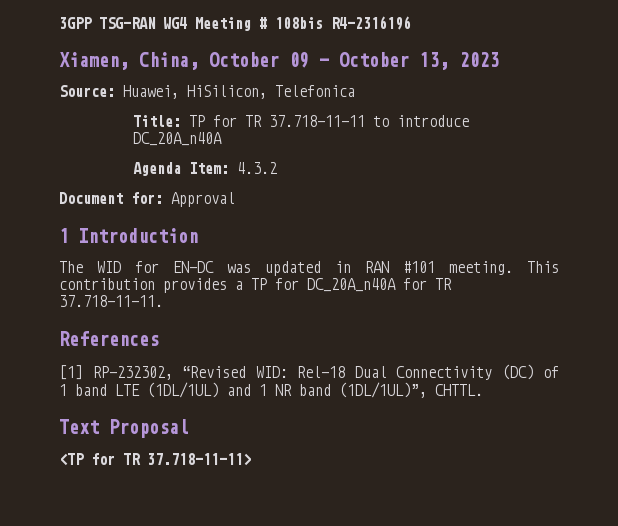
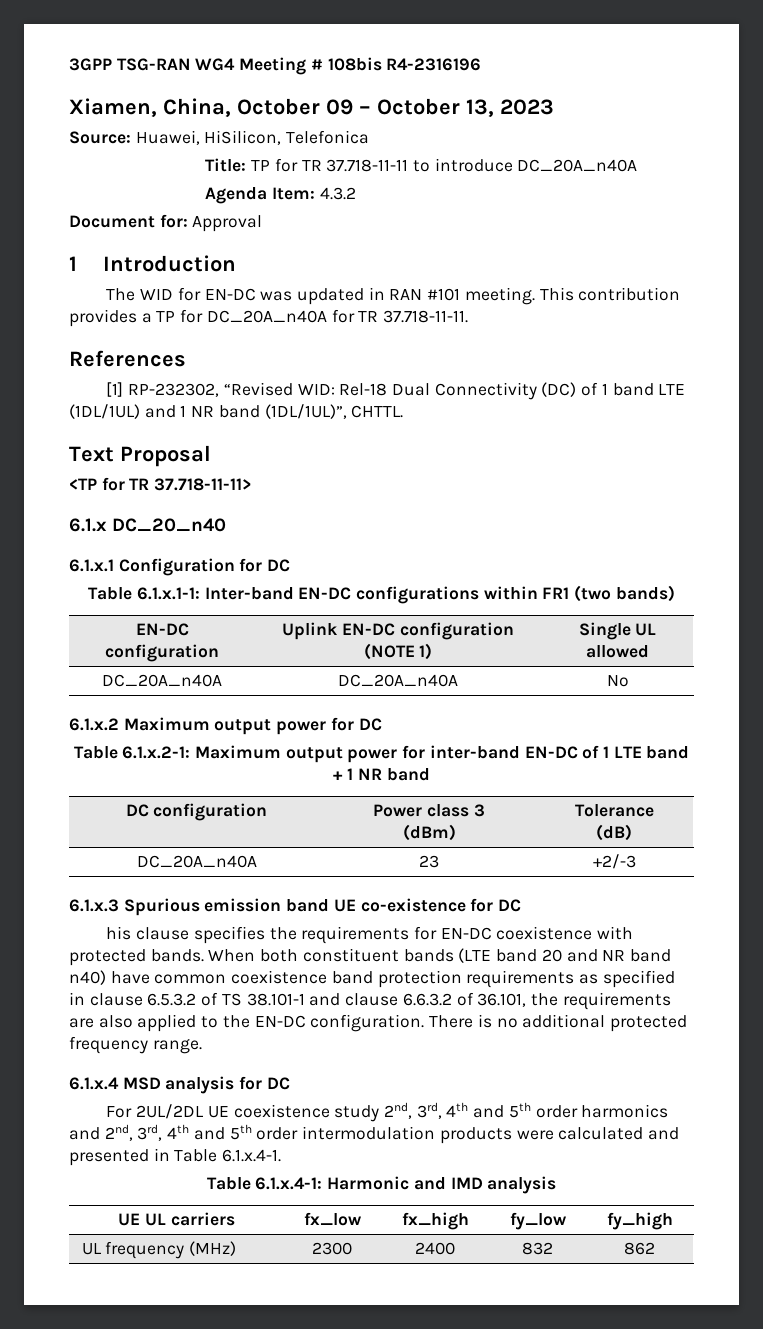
+ 6.1.x DC_20_n40
+ 6.1.x.1 Configuration for DC
+ Table 6.1.x.1-1: Inter-band EN-DC configurations within FR1 (two bands)
+ EN-DC configuration | Uplink EN-DC configuration (NOTE 1) | Single UL allowed
+ DC_20A_n40A | DC_20A_n40A | No
+ 6.1.x.2 Maximum output power for DC
+ Table 6.1.x.2-1: Maximum output power for inter-band EN-DC of 1 LTE band + 1 NR band
+ DC configuration | Power class 3
+ (dBm) | Tolerance
+ (dB)
+ DC_20A_n40A | 23 | +2/-3
+ 6.1.x.3 Spurious emission band UE co-existence for DC
+ his clause specifies the requirements for EN-DC coexistence with protected bands. When both constituent bands (LTE band 20 and NR band n40) have common coexistence band protection requirements as specified in clause 6.5.3.2 of TS 38.101-1 and clause 6.6.3.2 of 36.101, the requirements are also applied to the EN-DC configuration. There is no additional protected frequency range.
+ 6.1.x.4 MSD analysis for DC
+ For 2UL/2DL UE coexistence study 2nd, 3rd, 4th and 5th order harmonics and 2nd, 3rd, 4th and 5th order intermodulation products were calculated and presented in Table 6.1.x.4-1.
+ Table 6.1.x.4-1: Harmonic and IMD analysis
+ UE UL carriers | fx_low | fx_high | fy_low | fy_high
+ UL frequency (MHz) | 2300 | 2400 | 832 | 862

